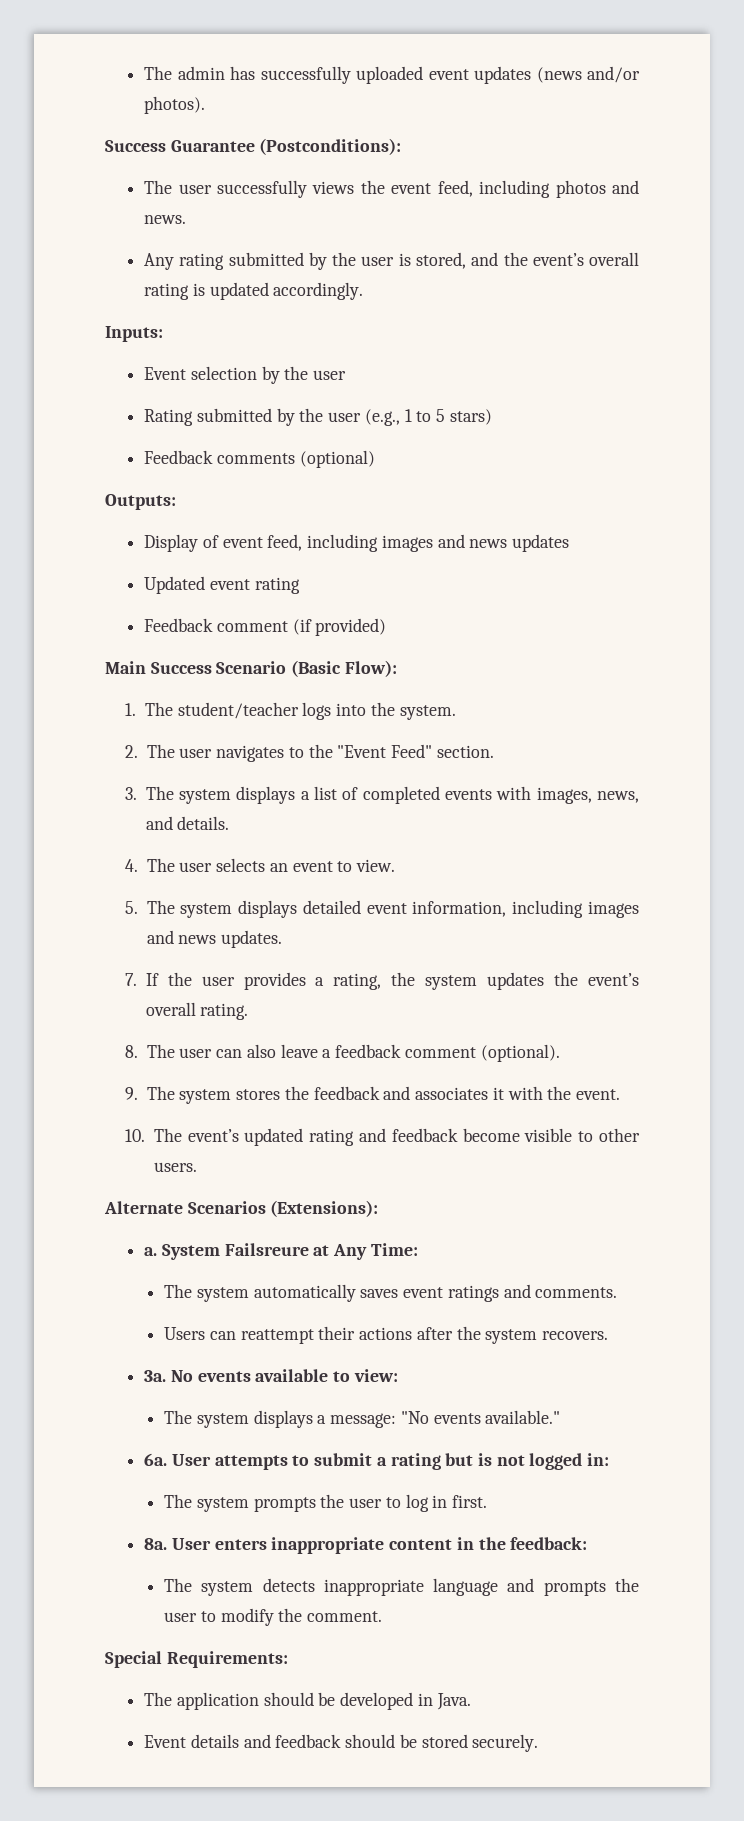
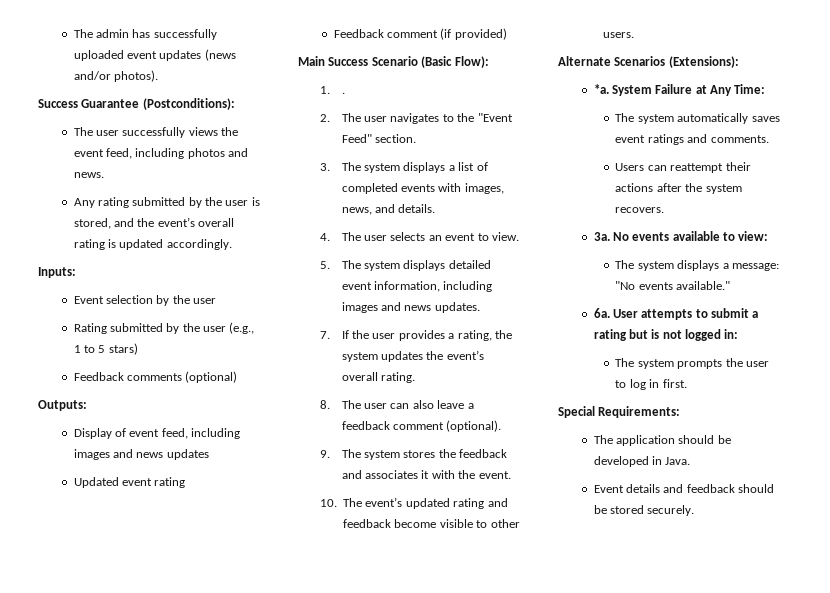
- 1. The student/teacher logs into the system.
+ 1. .
- a. System Failsreure at Any Time:
+ *a. System Failure at Any Time:
- 8a. User enters inappropriate content in the feedback:
- The system detects inappropriate language and prompts the user to modify the comment.

